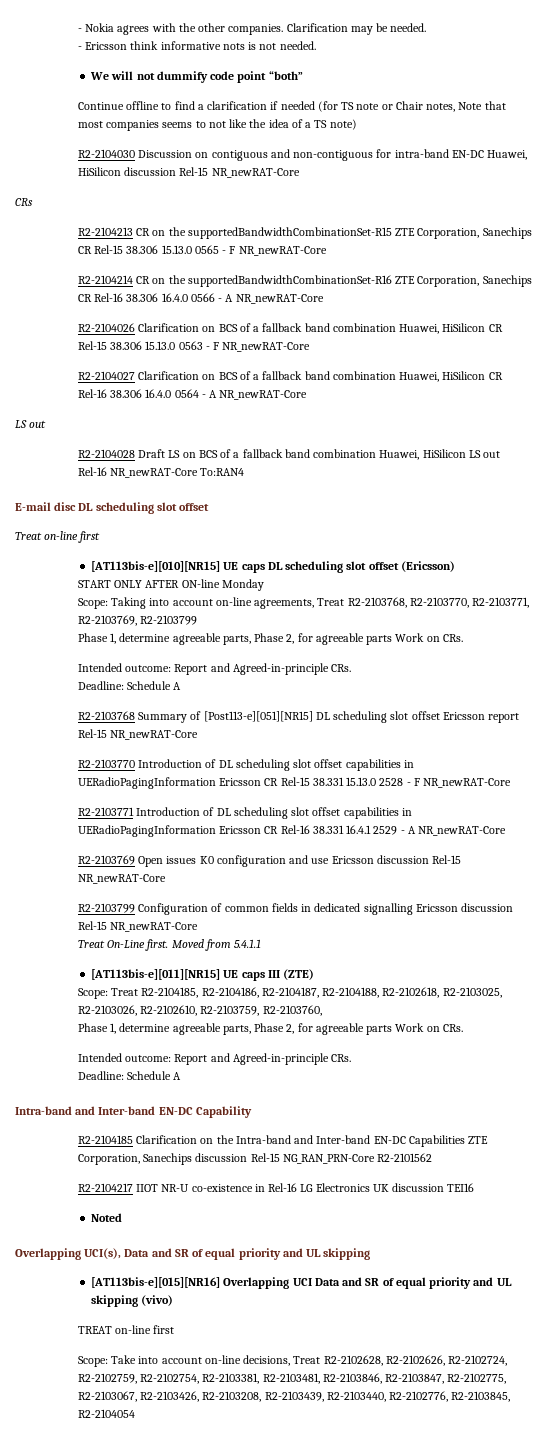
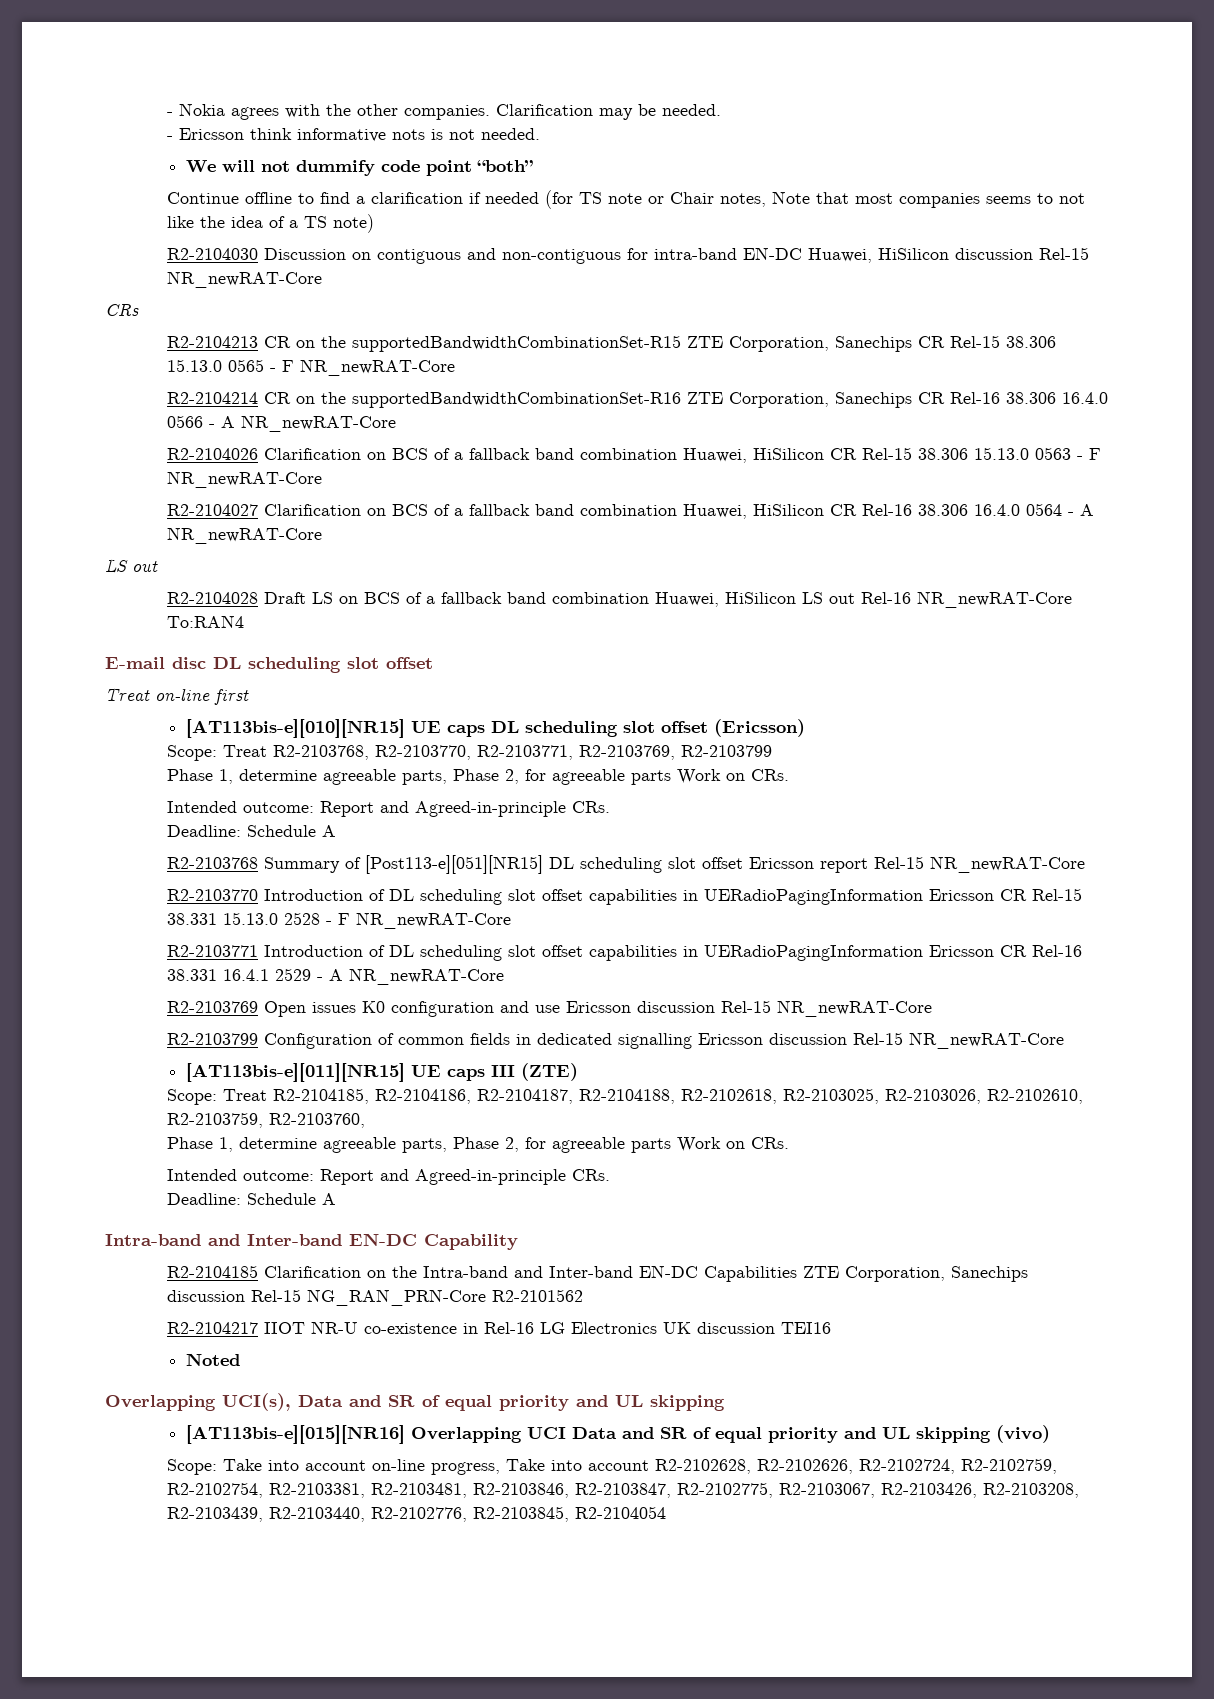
- START ONLY AFTER ON-line Monday
- Scope: Taking into account on-line agreements, Treat R2-2103768, R2-2103770, R2-2103771, R2-2103769, R2-2103799
+ Scope: Treat R2-2103768, R2-2103770, R2-2103771, R2-2103769, R2-2103799
- Treat On-Line first. Moved from 5.4.1.1
- TREAT on-line first
- Scope: Take into account on-line decisions, Treat R2-2102628, R2-2102626, R2-2102724, R2-2102759, R2-2102754, R2-2103381, R2-2103481, R2-2103846, R2-2103847, R2-2102775, R2-2103067, R2-2103426, R2-2103208, R2-2103439, R2-2103440, R2-2102776, R2-2103845, R2-2104054
+ Scope: Take into account on-line progress, Take into account R2-2102628, R2-2102626, R2-2102724, R2-2102759, R2-2102754, R2-2103381, R2-2103481, R2-2103846, R2-2103847, R2-2102775, R2-2103067, R2-2103426, R2-2103208, R2-2103439, R2-2103440, R2-2102776, R2-2103845, R2-2104054

